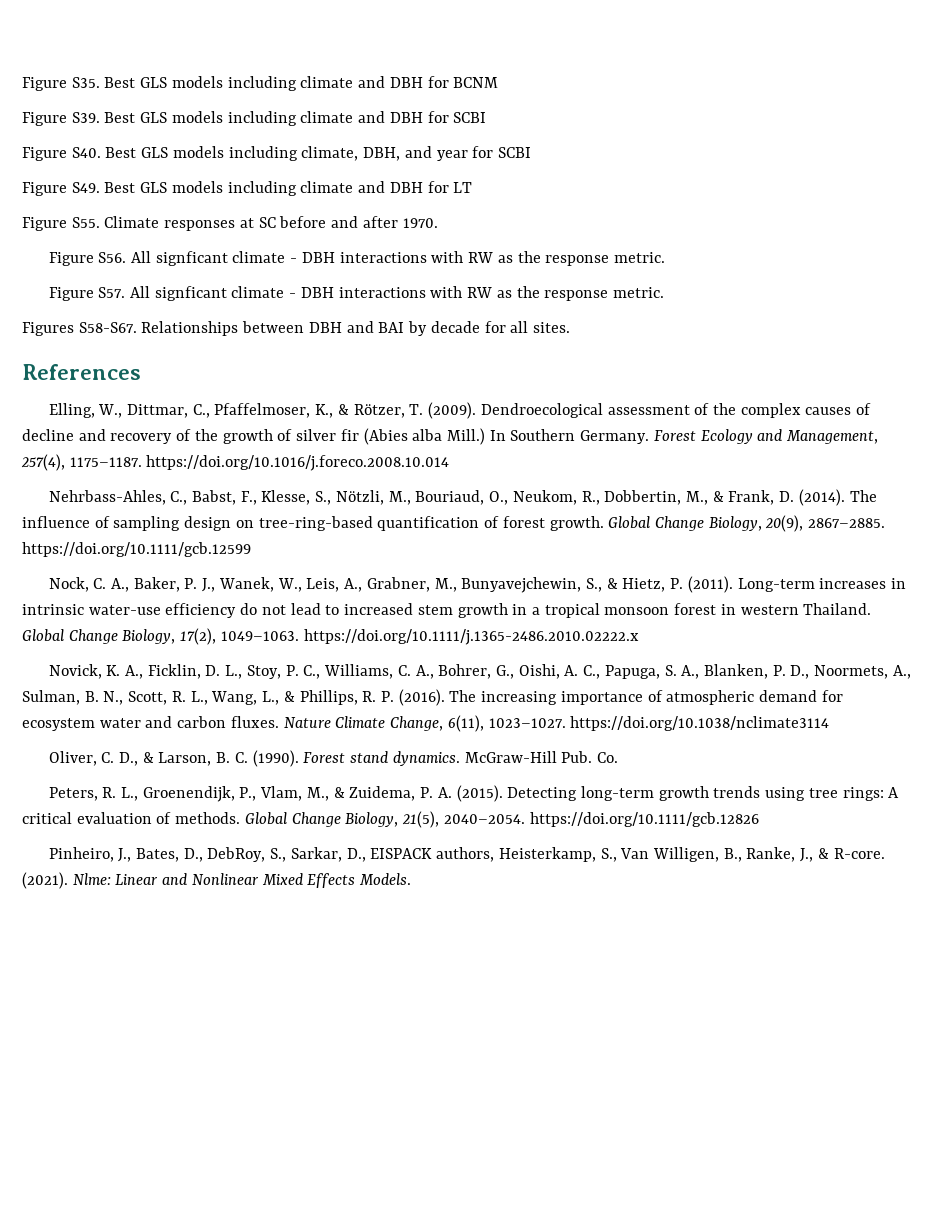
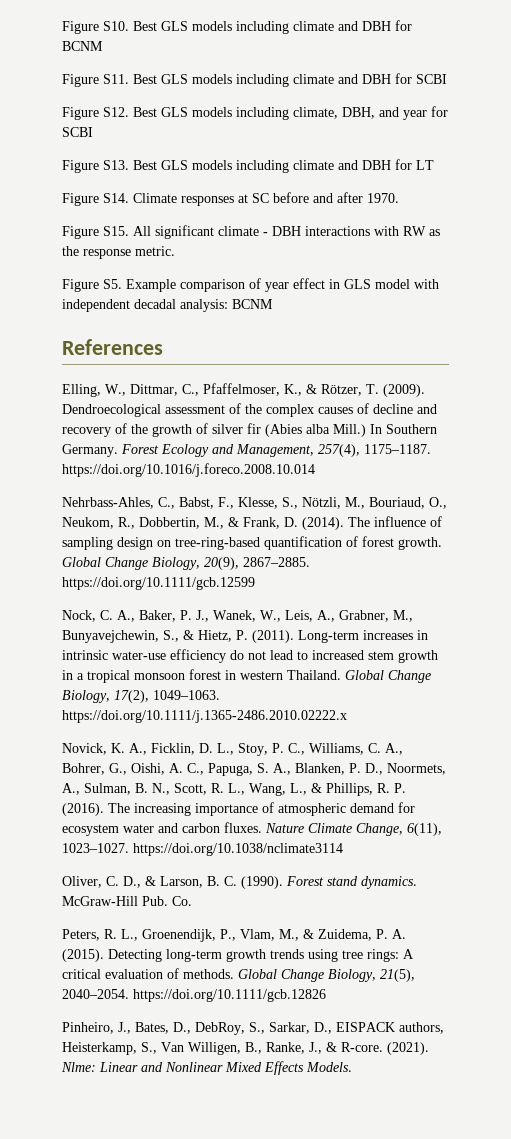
- Figure S35. Best GLS models including climate and DBH for BCNM
+ Figure S10. Best GLS models including climate and DBH for BCNM
- Figure S39. Best GLS models including climate and DBH for SCBI
+ Figure S11. Best GLS models including climate and DBH for SCBI
- Figure S40. Best GLS models including climate, DBH, and year for SCBI
+ Figure S12. Best GLS models including climate, DBH, and year for SCBI
- Figure S49. Best GLS models including climate and DBH for LT
+ Figure S13. Best GLS models including climate and DBH for LT
- Figure S55. Climate responses at SC before and after 1970.
+ Figure S14. Climate responses at SC before and after 1970.
- Figure S56. All signficant climate - DBH interactions with RW as the response metric.
+ Figure S15. All significant climate - DBH interactions with RW as the response metric.
- Figure S57. All signficant climate - DBH interactions with RW as the response metric.
- Figures S58-S67. Relationships between DBH and BAI by decade for all sites.
+ Figure S5. Example comparison of year effect in GLS model with independent decadal analysis: BCNM

